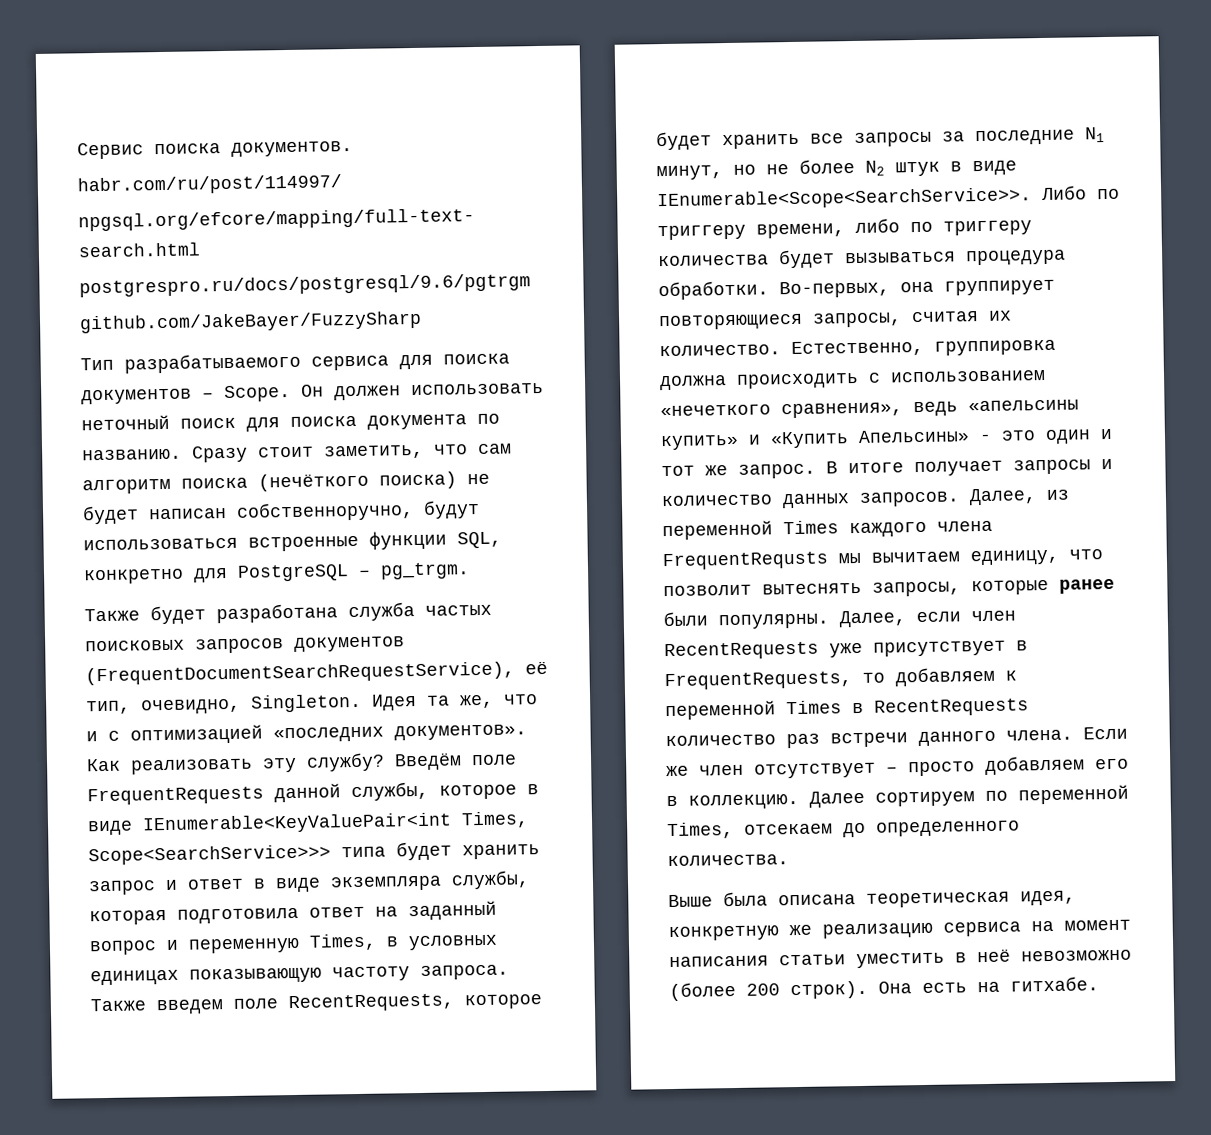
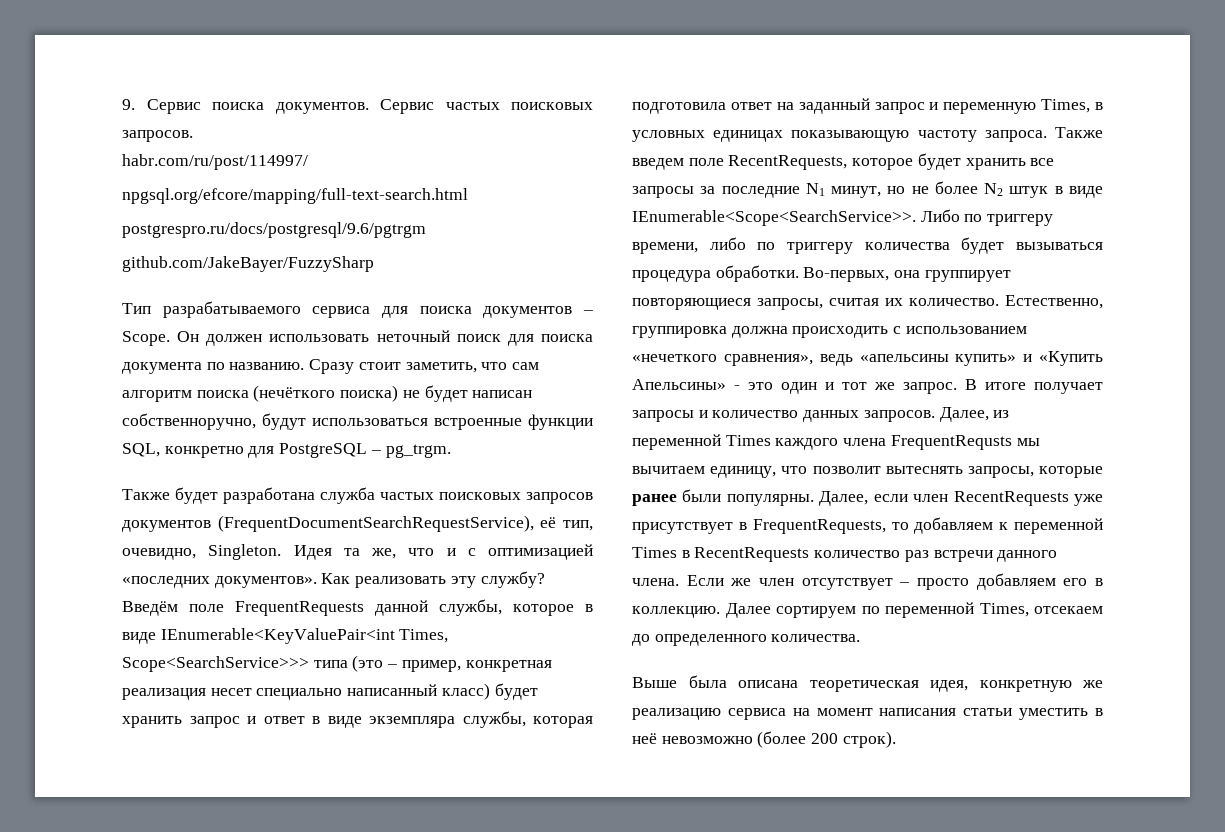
- Сервис поиска документов.
+ 9. Сервис поиска документов. Сервис частых поисковых запросов.
- Введём поле FrequentRequests данной службы, которое в виде IEnumerable<KeyValuePair<int Times, Scope<SearchService>>> типа будет хранить запрос и ответ в виде экземпляра службы, которая подготовила ответ на заданный вопрос и переменную Times, в условных единицах показывающую частоту запроса.
+ Введём поле FrequentRequests данной службы, которое в виде IEnumerable<KeyValuePair<int Times, Scope<SearchService>>> типа (это – пример, конкретная реализация несет специально написанный класс) будет хранить запрос и ответ в виде экземпляра службы, которая подготовила ответ на заданный запрос и переменную Times, в условных единицах показывающую частоту запроса.
- Она есть на гитхабе.

